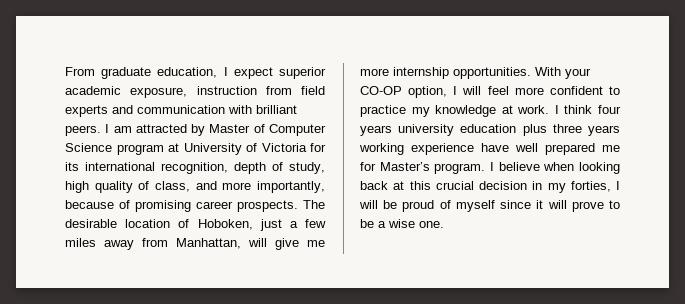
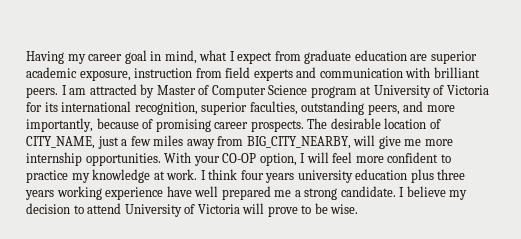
- From graduate education, I expect superior academic exposure, instruction from field experts and communication with brilliant peers.
+ Having my career goal in mind, what I expect from graduate education are superior academic exposure, instruction from field experts and communication with brilliant peers.
- I am attracted by Master of Computer Science program at University of Victoria for its international recognition, depth of study, high quality of class, and more importantly, because of promising career prospects.
+ I am attracted by Master of Computer Science program at University of Victoria for its international recognition, superior faculties, outstanding peers, and more importantly, because of promising career prospects.
- The desirable location of Hoboken, just a few miles away from Manhattan, will give me more internship opportunities.
+ The desirable location of CITY_NAME, just a few miles away from BIG_CITY_NEARBY, will give me more internship opportunities.
- I think four years university education plus three years working experience have well prepared me for Master’s program. I believe when looking back at this crucial decision in my forties, I will be proud of myself since it will prove to be a wise one.
+ I think four years university education plus three years working experience have well prepared me a strong candidate. I believe my decision to attend University of Victoria will prove to be wise.

